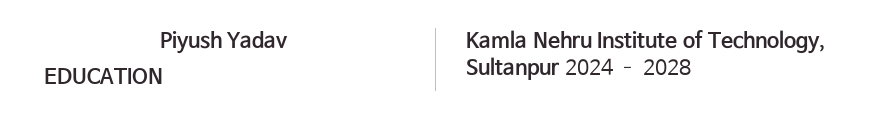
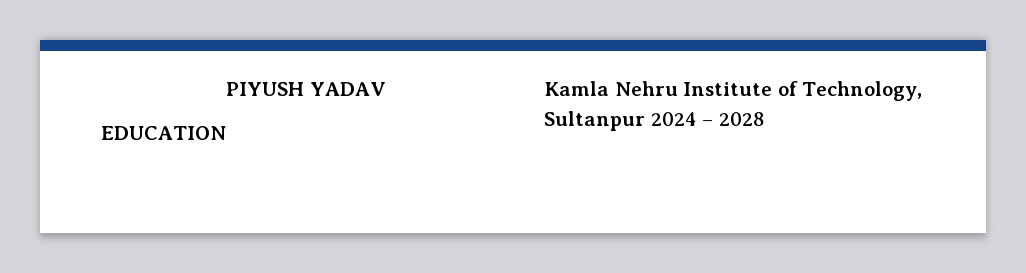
- Piyush Yadav
+ PIYUSH YADAV

